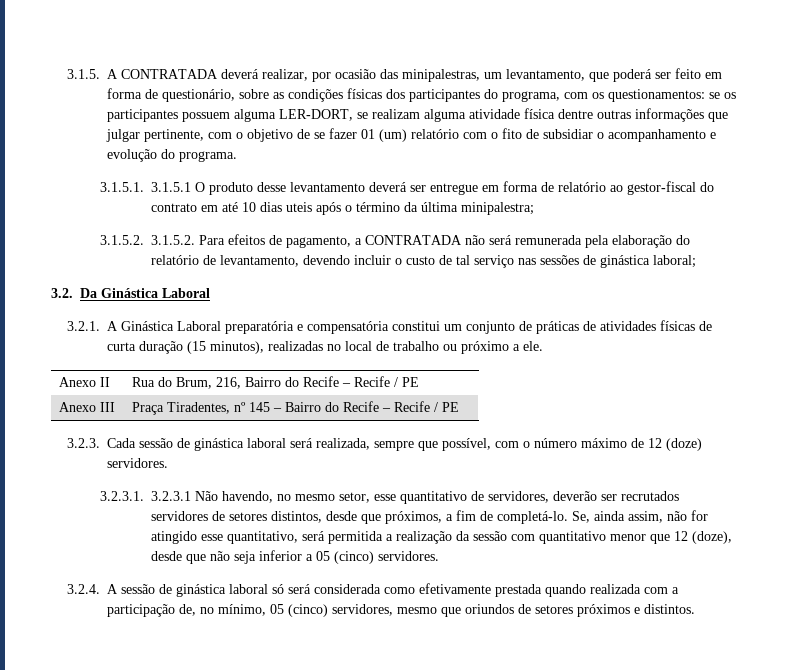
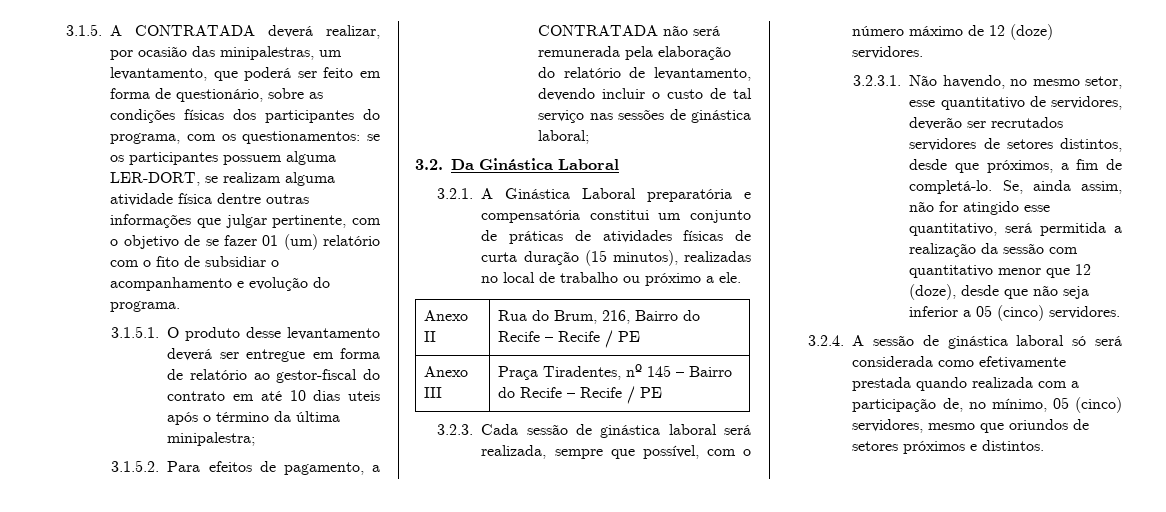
- 3.1.5.1. 3.1.5.1 O produto desse levantamento deverá ser entregue em forma de relatório ao gestor-fiscal do contrato em até 10 dias uteis após o término da última minipalestra;
+ 3.1.5.1. O produto desse levantamento deverá ser entregue em forma de relatório ao gestor-fiscal do contrato em até 10 dias uteis após o término da última minipalestra;
- 3.1.5.2. 3.1.5.2. Para efeitos de pagamento, a CONTRATADA não será remunerada pela elaboração do relatório de levantamento, devendo incluir o custo de tal serviço nas sessões de ginástica laboral;
+ 3.1.5.2. Para efeitos de pagamento, a CONTRATADA não será remunerada pela elaboração do relatório de levantamento, devendo incluir o custo de tal serviço nas sessões de ginástica laboral;
- 3.2.3.1. 3.2.3.1 Não havendo, no mesmo setor, esse quantitativo de servidores, deverão ser recrutados servidores de setores distintos, desde que próximos, a fim de completá-lo.
+ 3.2.3.1. Não havendo, no mesmo setor, esse quantitativo de servidores, deverão ser recrutados servidores de setores distintos, desde que próximos, a fim de completá-lo.

